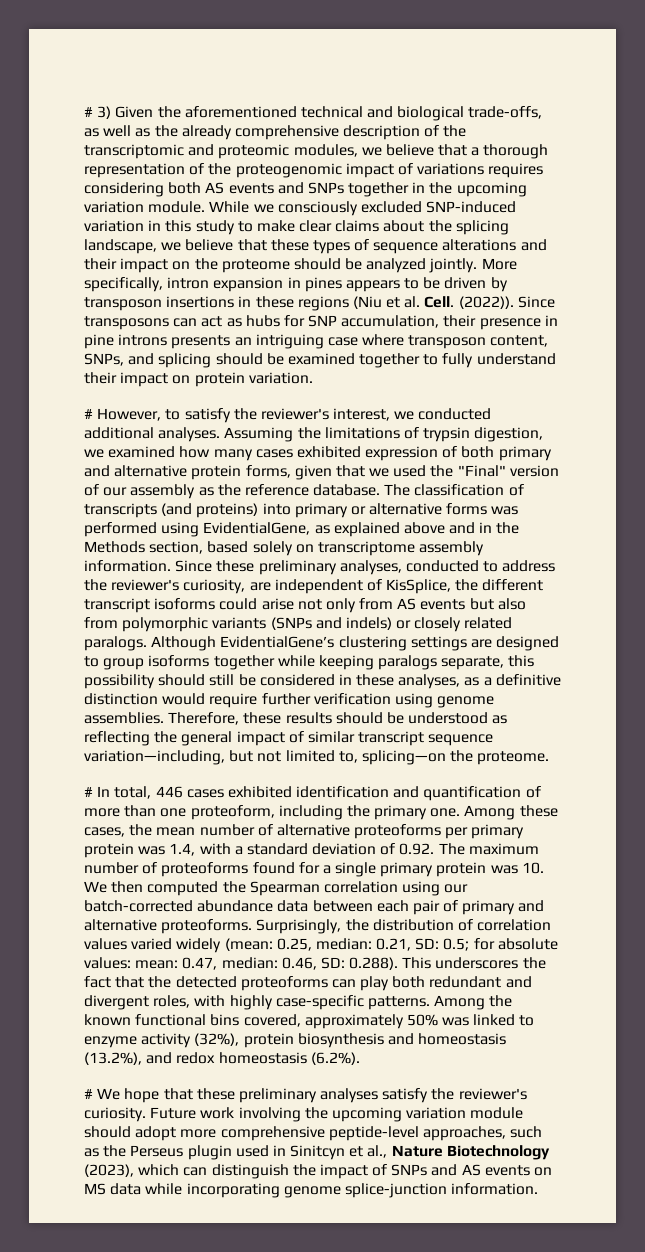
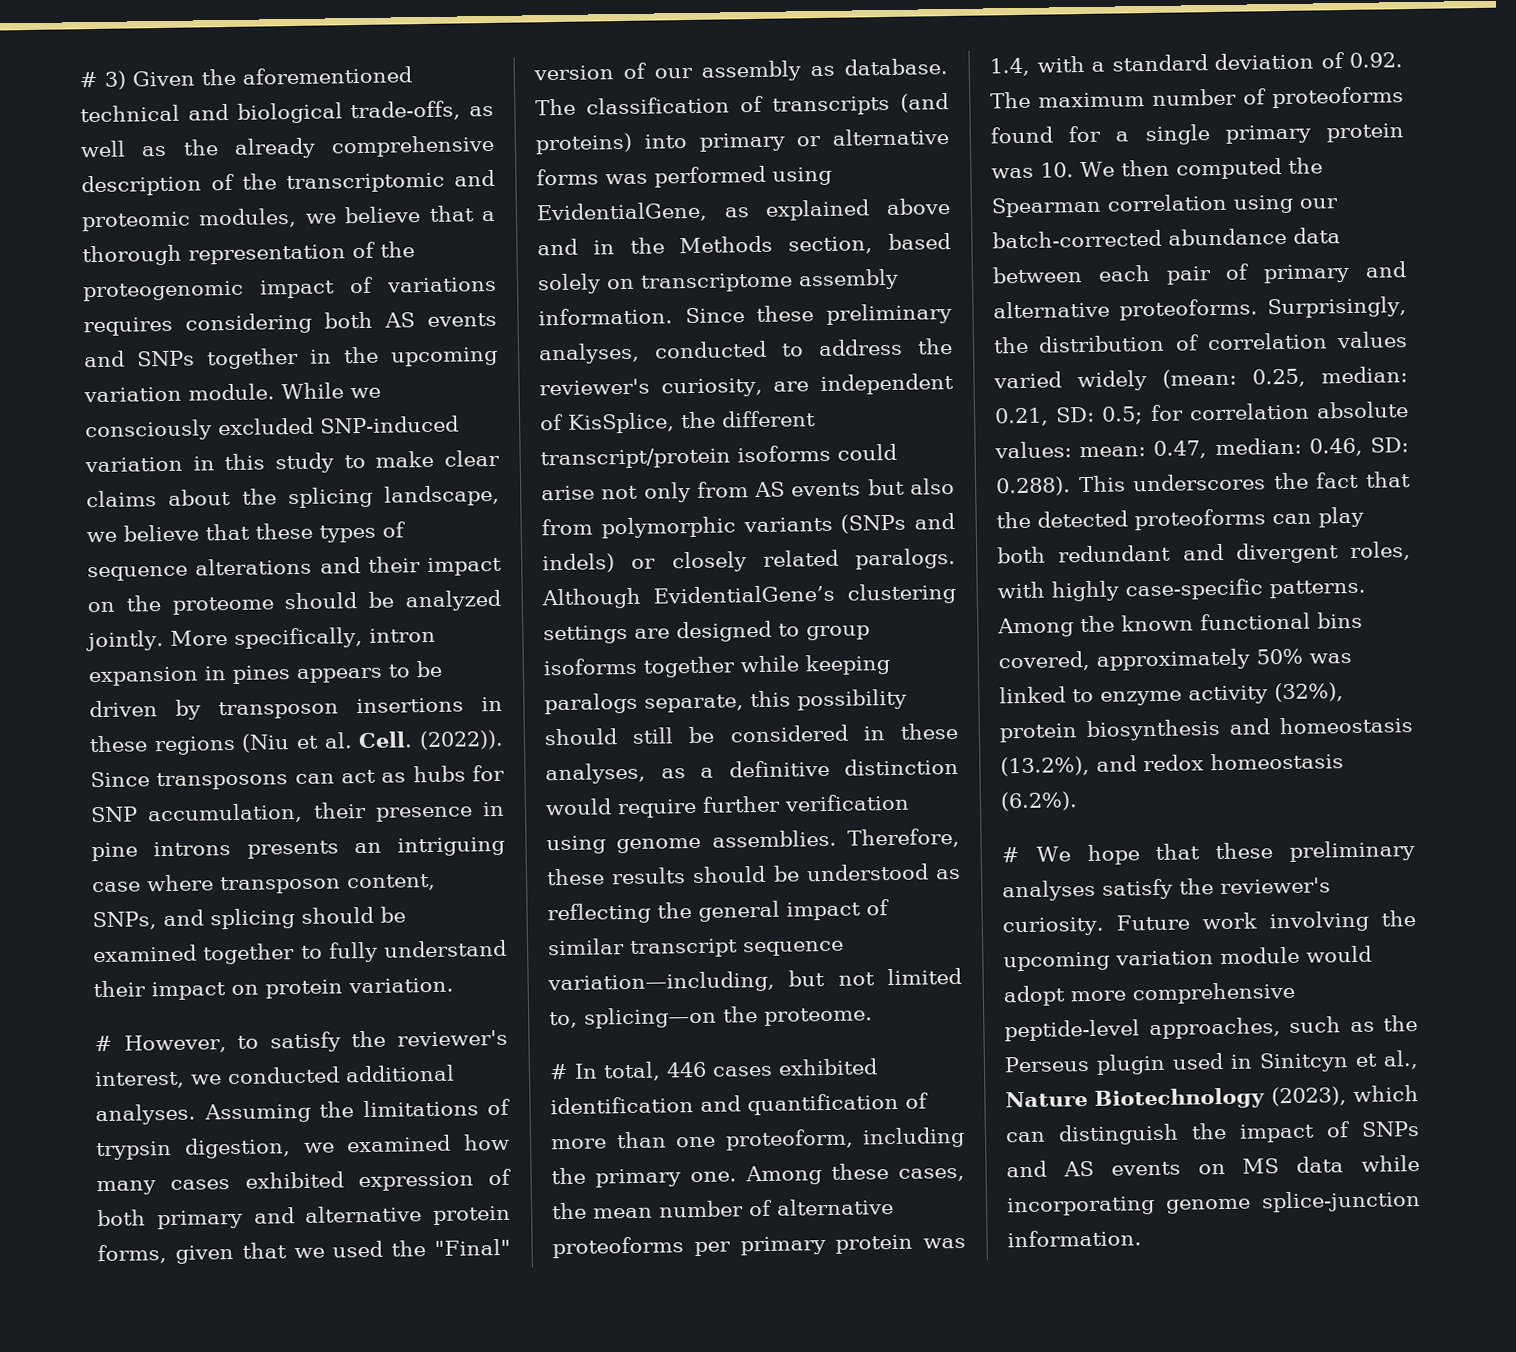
- Assuming the limitations of trypsin digestion, we examined how many cases exhibited expression of both primary and alternative protein forms, given that we used the "Final" version of our assembly as the reference database.
+ Assuming the limitations of trypsin digestion, we examined how many cases exhibited expression of both primary and alternative protein forms, given that we used the "Final" version of our assembly as database.
- Since these preliminary analyses, conducted to address the reviewer's curiosity, are independent of KisSplice, the different transcript isoforms could arise not only from AS events but also from polymorphic variants (SNPs and indels) or closely related paralogs.
+ Since these preliminary analyses, conducted to address the reviewer's curiosity, are independent of KisSplice, the different transcript/protein isoforms could arise not only from AS events but also from polymorphic variants (SNPs and indels) or closely related paralogs.
- Surprisingly, the distribution of correlation values varied widely (mean: 0.25, median: 0.21, SD: 0.5; for absolute values: mean: 0.47, median: 0.46, SD: 0.288). This underscores the fact that the detected proteoforms can play both redundant and divergent roles, with highly case-specific patterns.
+ Surprisingly, the distribution of correlation values varied widely (mean: 0.25, median: 0.21, SD: 0.5; for correlation absolute values: mean: 0.47, median: 0.46, SD: 0.288). This underscores the fact that the detected proteoforms can play both redundant and divergent roles, with highly case-specific patterns.
- Future work involving the upcoming variation module should adopt more comprehensive peptide-level approaches, such as the Perseus plugin used in Sinitcyn et al., Nature Biotechnology (2023), which can distinguish the impact of SNPs and AS events on MS data while incorporating genome splice-junction information.
+ Future work involving the upcoming variation module would adopt more comprehensive peptide-level approaches, such as the Perseus plugin used in Sinitcyn et al., Nature Biotechnology (2023), which can distinguish the impact of SNPs and AS events on MS data while incorporating genome splice-junction information.

